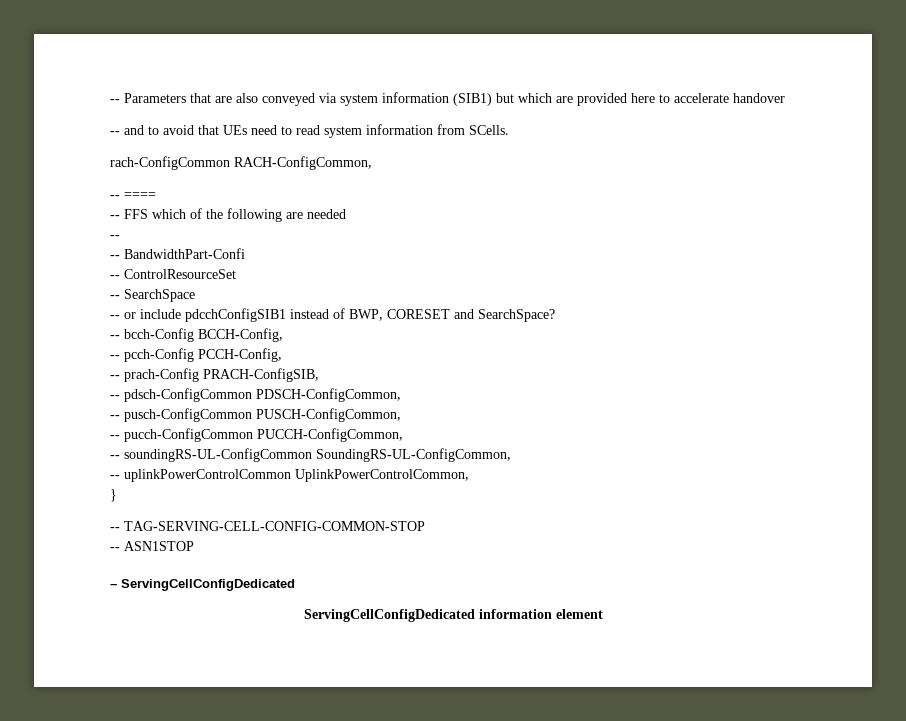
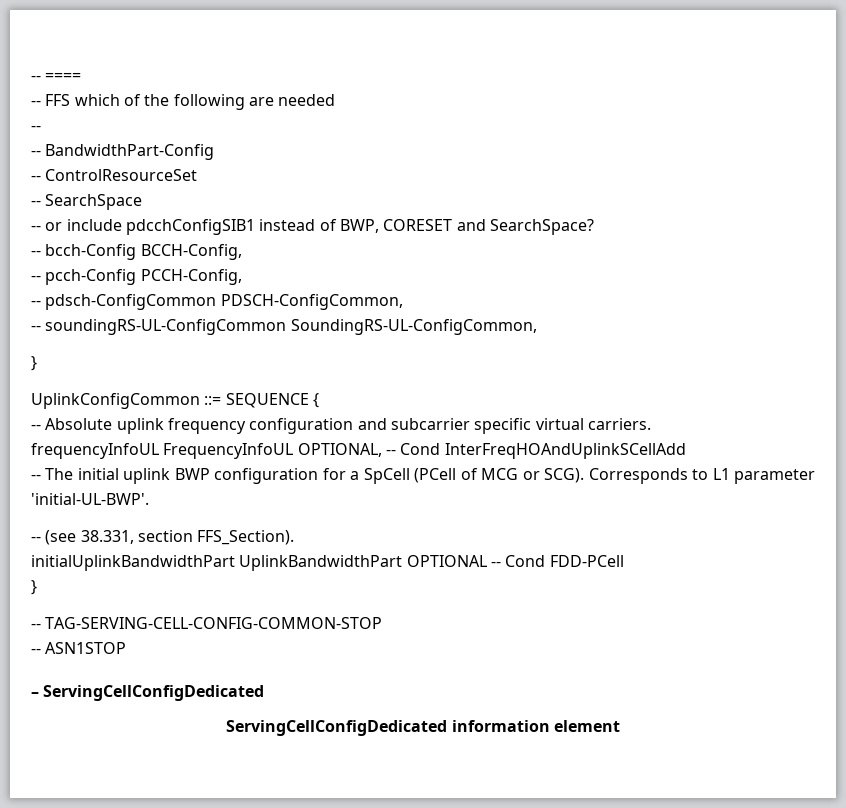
- -- Parameters that are also conveyed via system information (SIB1) but which are provided here to accelerate handover
- -- and to avoid that UEs need to read system information from SCells.
- rach-ConfigCommon RACH-ConfigCommon,
- -- BandwidthPart-Confi
+ -- BandwidthPart-Config
- -- prach-Config PRACH-ConfigSIB,
- -- pusch-ConfigCommon PUSCH-ConfigCommon,
- -- pucch-ConfigCommon PUCCH-ConfigCommon,
  -- soundingRS-UL-ConfigCommon SoundingRS-UL-ConfigCommon,
- -- uplinkPowerControlCommon UplinkPowerControlCommon,
+ }
+ UplinkConfigCommon ::= SEQUENCE {
+ -- Absolute uplink frequency configuration and subcarrier specific virtual carriers.
+ frequencyInfoUL FrequencyInfoUL OPTIONAL, -- Cond InterFreqHOAndUplinkSCellAdd
+ -- The initial uplink BWP configuration for a SpCell (PCell of MCG or SCG). Corresponds to L1 parameter 'initial-UL-BWP'.
+ -- (see 38.331, section FFS_Section).
+ initialUplinkBandwidthPart UplinkBandwidthPart OPTIONAL -- Cond FDD-PCell

